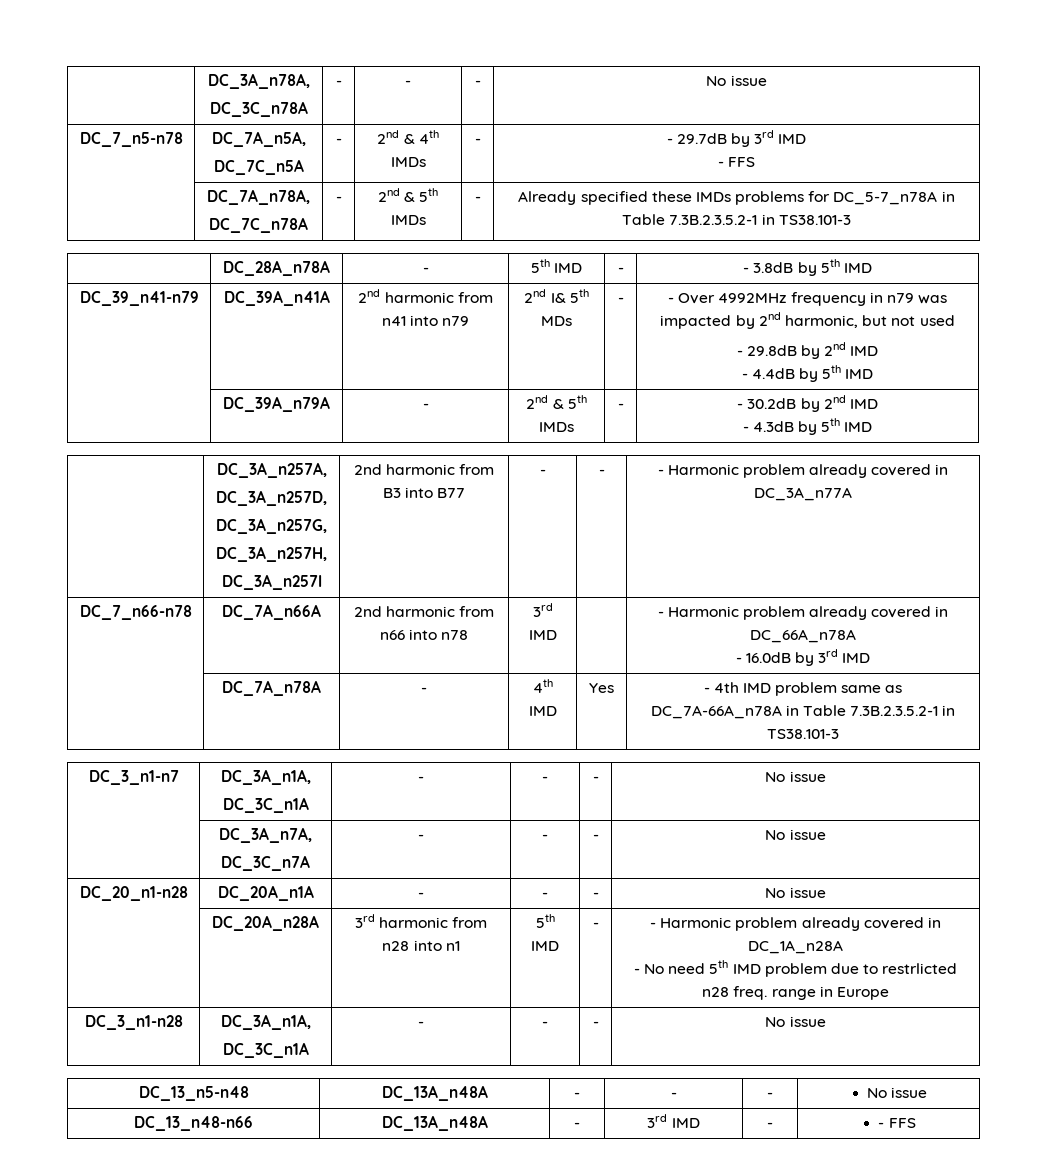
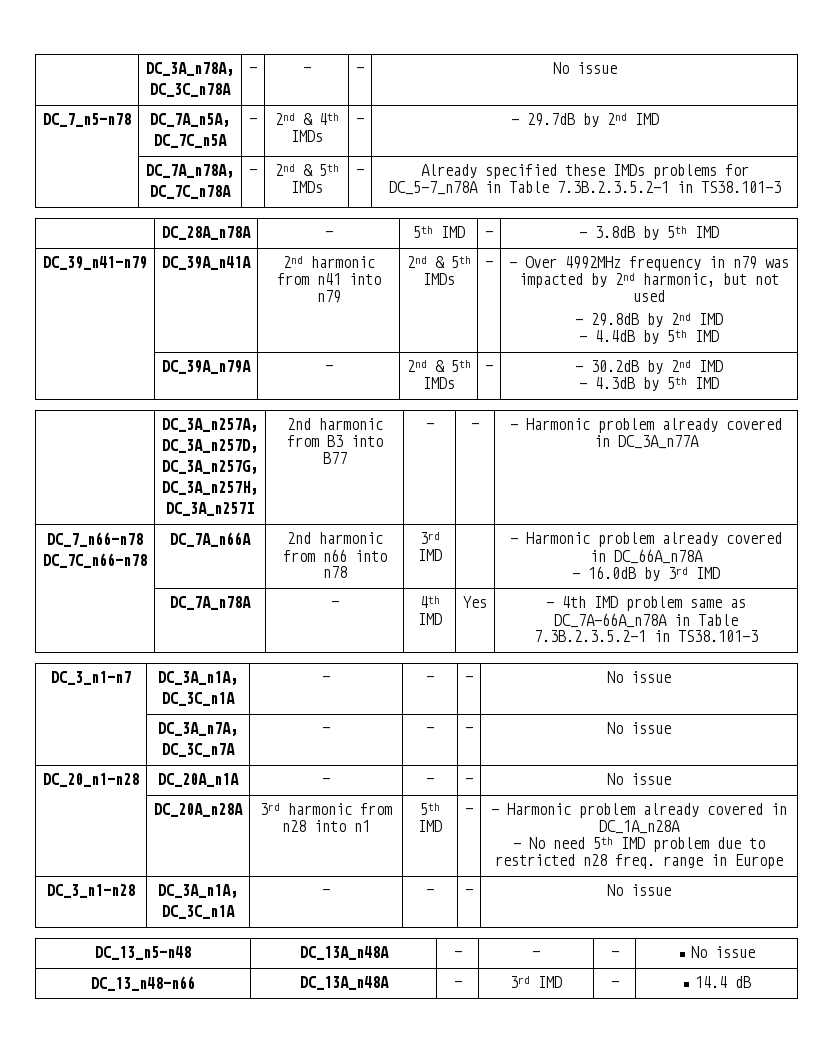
  DC_7_n5-n78 | DC_7A_n5A,
- DC_7C_n5A | - | 2nd & 4th IMDs | - | - 29.7dB by 3rd IMD
- - FFS
+ DC_7C_n5A | - | 2nd & 4th IMDs | - | - 29.7dB by 2nd IMD
- DC_39_n41-n79 | DC_39A_n41A | 2nd harmonic from n41 into n79 | 2nd I& 5th MDs | - | - Over 4992MHz frequency in n79 was impacted by 2nd harmonic, but not used
+ DC_39_n41-n79 | DC_39A_n41A | 2nd harmonic from n41 into n79 | 2nd & 5th IMDs | - | - Over 4992MHz frequency in n79 was impacted by 2nd harmonic, but not used
- DC_7_n66-n78 | DC_7A_n66A | 2nd harmonic from n66 into n78 | 3rd IMD | | - Harmonic problem already covered in DC_66A_n78A
+ DC_7_n66-n78
+ DC_7C_n66-n78 | DC_7A_n66A | 2nd harmonic from n66 into n78 | 3rd IMD | | - Harmonic problem already covered in DC_66A_n78A
  | DC_20A_n28A | 3rd harmonic from n28 into n1 | 5th IMD | - | - Harmonic problem already covered in DC_1A_n28A
- - No need 5th IMD problem due to restrlicted n28 freq. range in Europe
+ - No need 5th IMD problem due to restricted n28 freq. range in Europe
- DC_13_n48-n66 | DC_13A_n48A | - | 3rd IMD | - | - FFS
+ DC_13_n48-n66 | DC_13A_n48A | - | 3rd IMD | - | 14.4 dB

